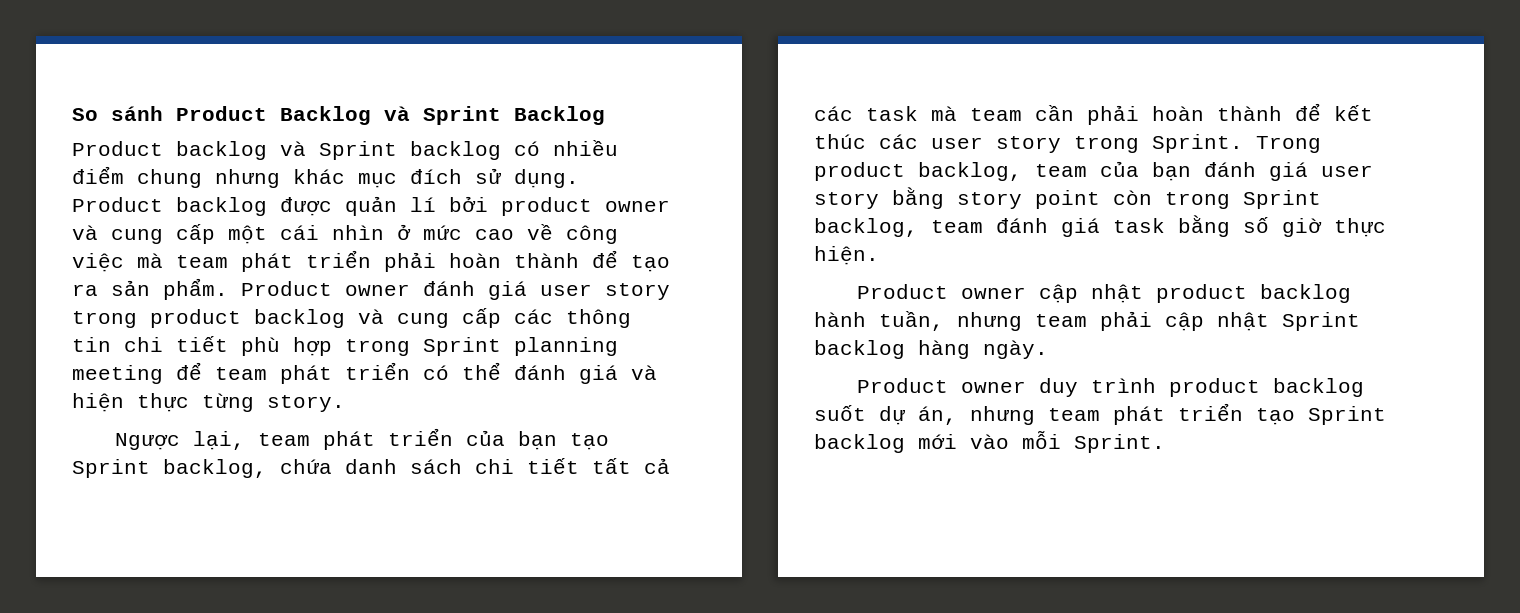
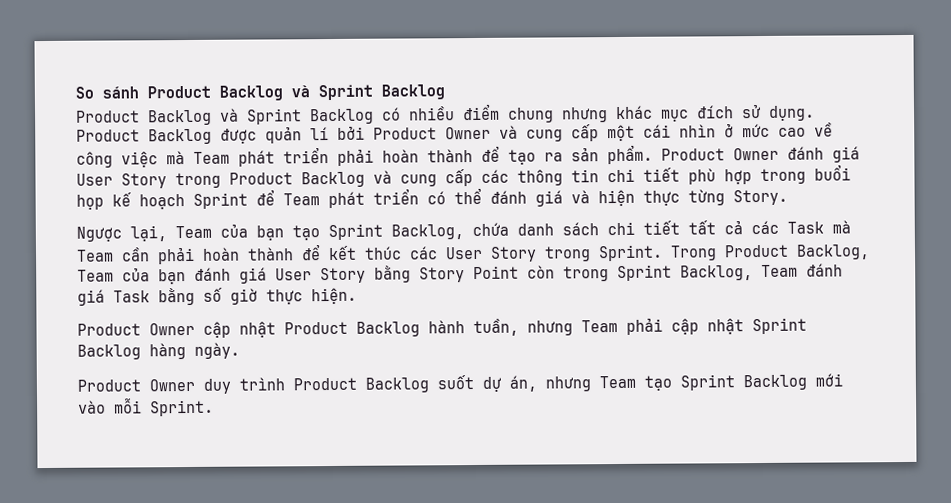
- Product backlog và Sprint backlog có nhiều điểm chung nhưng khác mục đích sử dụng.
+ Product Backlog và Sprint Backlog có nhiều điểm chung nhưng khác mục đích sử dụng.
- Product backlog được quản lí bởi product owner và cung cấp một cái nhìn ở mức cao về công việc mà team phát triển phải hoàn thành để tạo ra sản phẩm.
+ Product Backlog được quản lí bởi Product Owner và cung cấp một cái nhìn ở mức cao về công việc mà Team phát triển phải hoàn thành để tạo ra sản phẩm.
- Product owner đánh giá user story trong product backlog và cung cấp các thông tin chi tiết phù hợp trong Sprint planning meeting để team phát triển có thể đánh giá và hiện thực từng story.
+ Product Owner đánh giá User Story trong Product Backlog và cung cấp các thông tin chi tiết phù hợp trong buổi họp kế hoạch Sprint để Team phát triển có thể đánh giá và hiện thực từng Story.
- Ngược lại, team phát triển của bạn tạo Sprint backlog, chứa danh sách chi tiết tất cả các task mà team cần phải hoàn thành để kết thúc các user story trong Sprint.
+ Ngược lại, Team của bạn tạo Sprint Backlog, chứa danh sách chi tiết tất cả các Task mà Team cần phải hoàn thành để kết thúc các User Story trong Sprint.
- Trong product backlog, team của bạn đánh giá user story bằng story point còn trong Sprint backlog, team đánh giá task bằng số giờ thực hiện.
+ Trong Product Backlog, Team của bạn đánh giá User Story bằng Story Point còn trong Sprint Backlog, Team đánh giá Task bằng số giờ thực hiện.
- Product owner cập nhật product backlog hành tuần, nhưng team phải cập nhật Sprint backlog hàng ngày.
+ Product Owner cập nhật Product Backlog hành tuần, nhưng Team phải cập nhật Sprint Backlog hàng ngày.
- Product owner duy trình product backlog suốt dự án, nhưng team phát triển tạo Sprint backlog mới vào mỗi Sprint.
+ Product Owner duy trình Product Backlog suốt dự án, nhưng Team tạo Sprint Backlog mới vào mỗi Sprint.

